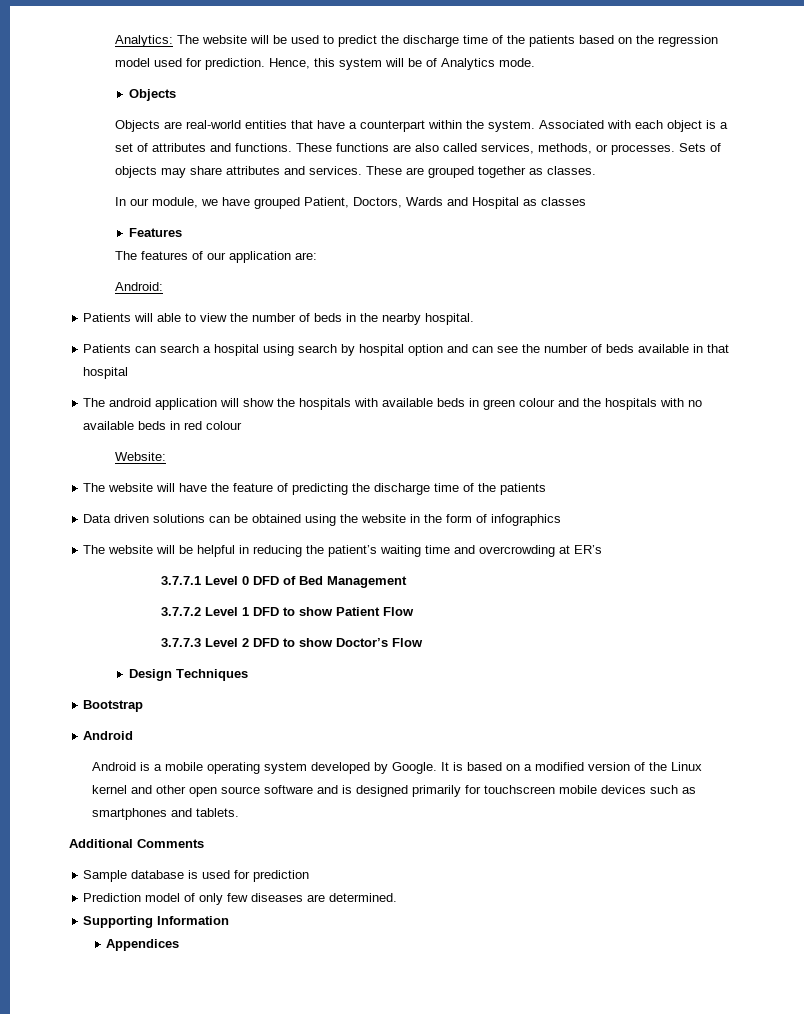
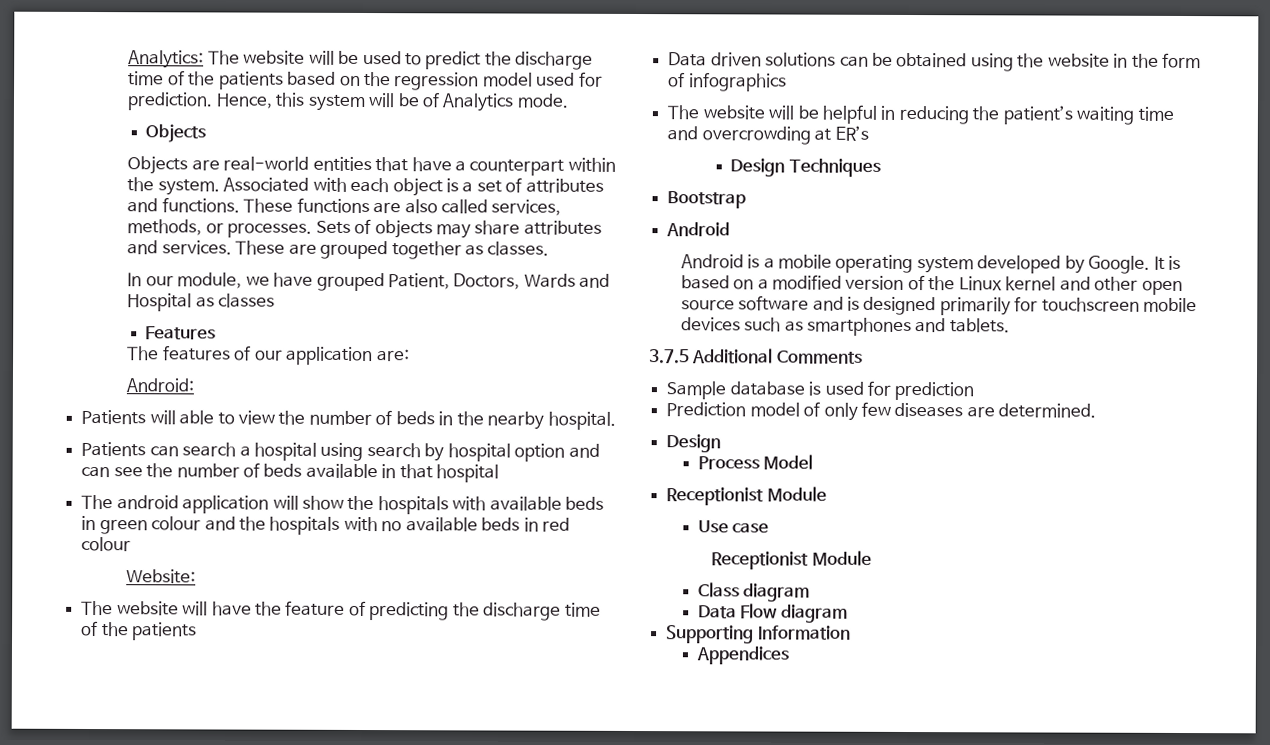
- 3.7.7.1 Level 0 DFD of Bed Management
- 3.7.7.2 Level 1 DFD to show Patient Flow
- 3.7.7.3 Level 2 DFD to show Doctor’s Flow
- Additional Comments
+ 3.7.5 Additional Comments
  Prediction model of only few diseases are determined.
+ Design
+ Process Model
+ Receptionist Module
+ Use case
+ Receptionist Module
+ Class diagram
+ Data Flow diagram

